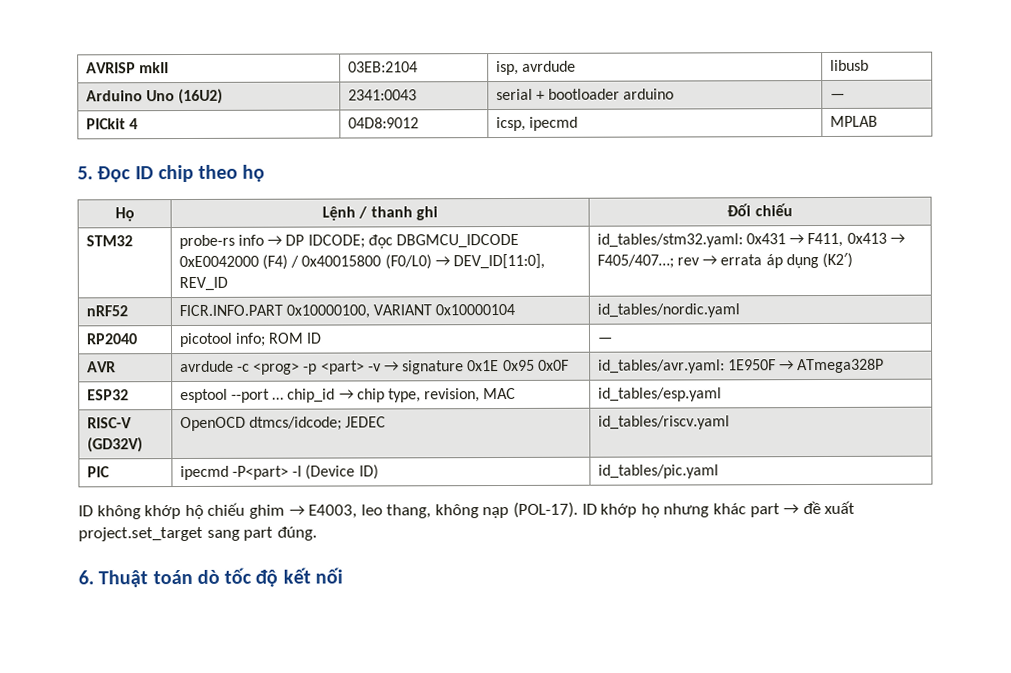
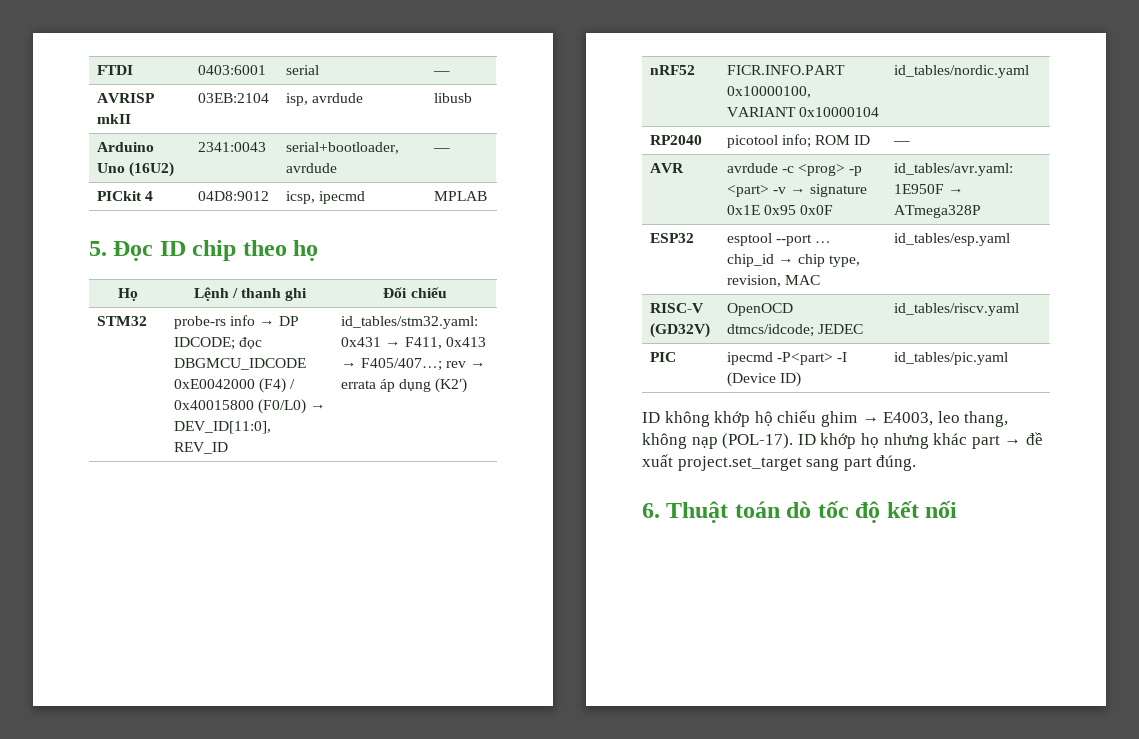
+ FTDI | 0403:6001 | serial | —
- Arduino Uno (16U2) | 2341:0043 | serial + bootloader arduino | —
+ Arduino Uno (16U2) | 2341:0043 | serial+bootloader, avrdude | —

